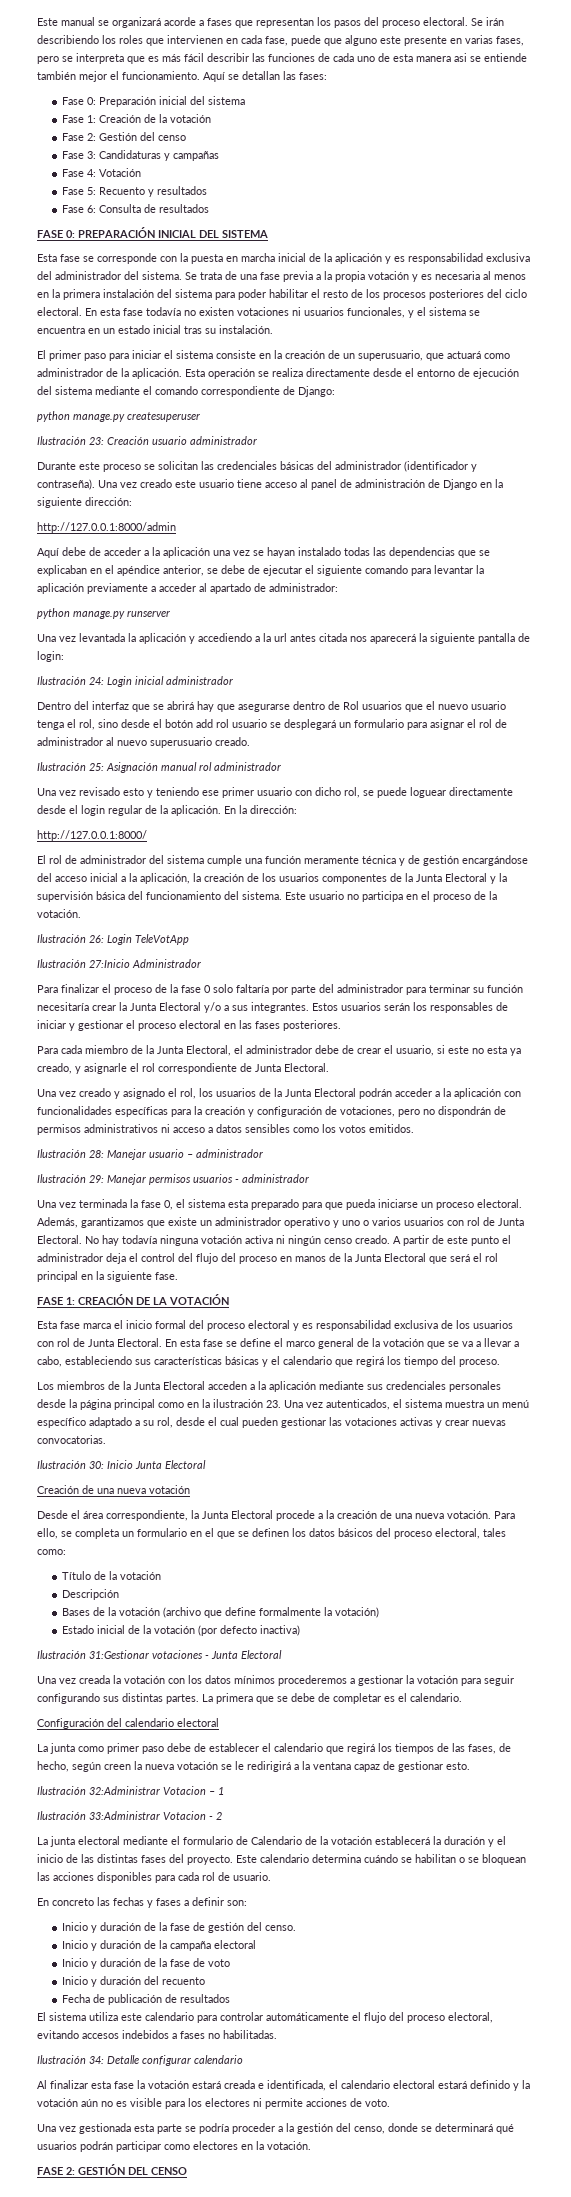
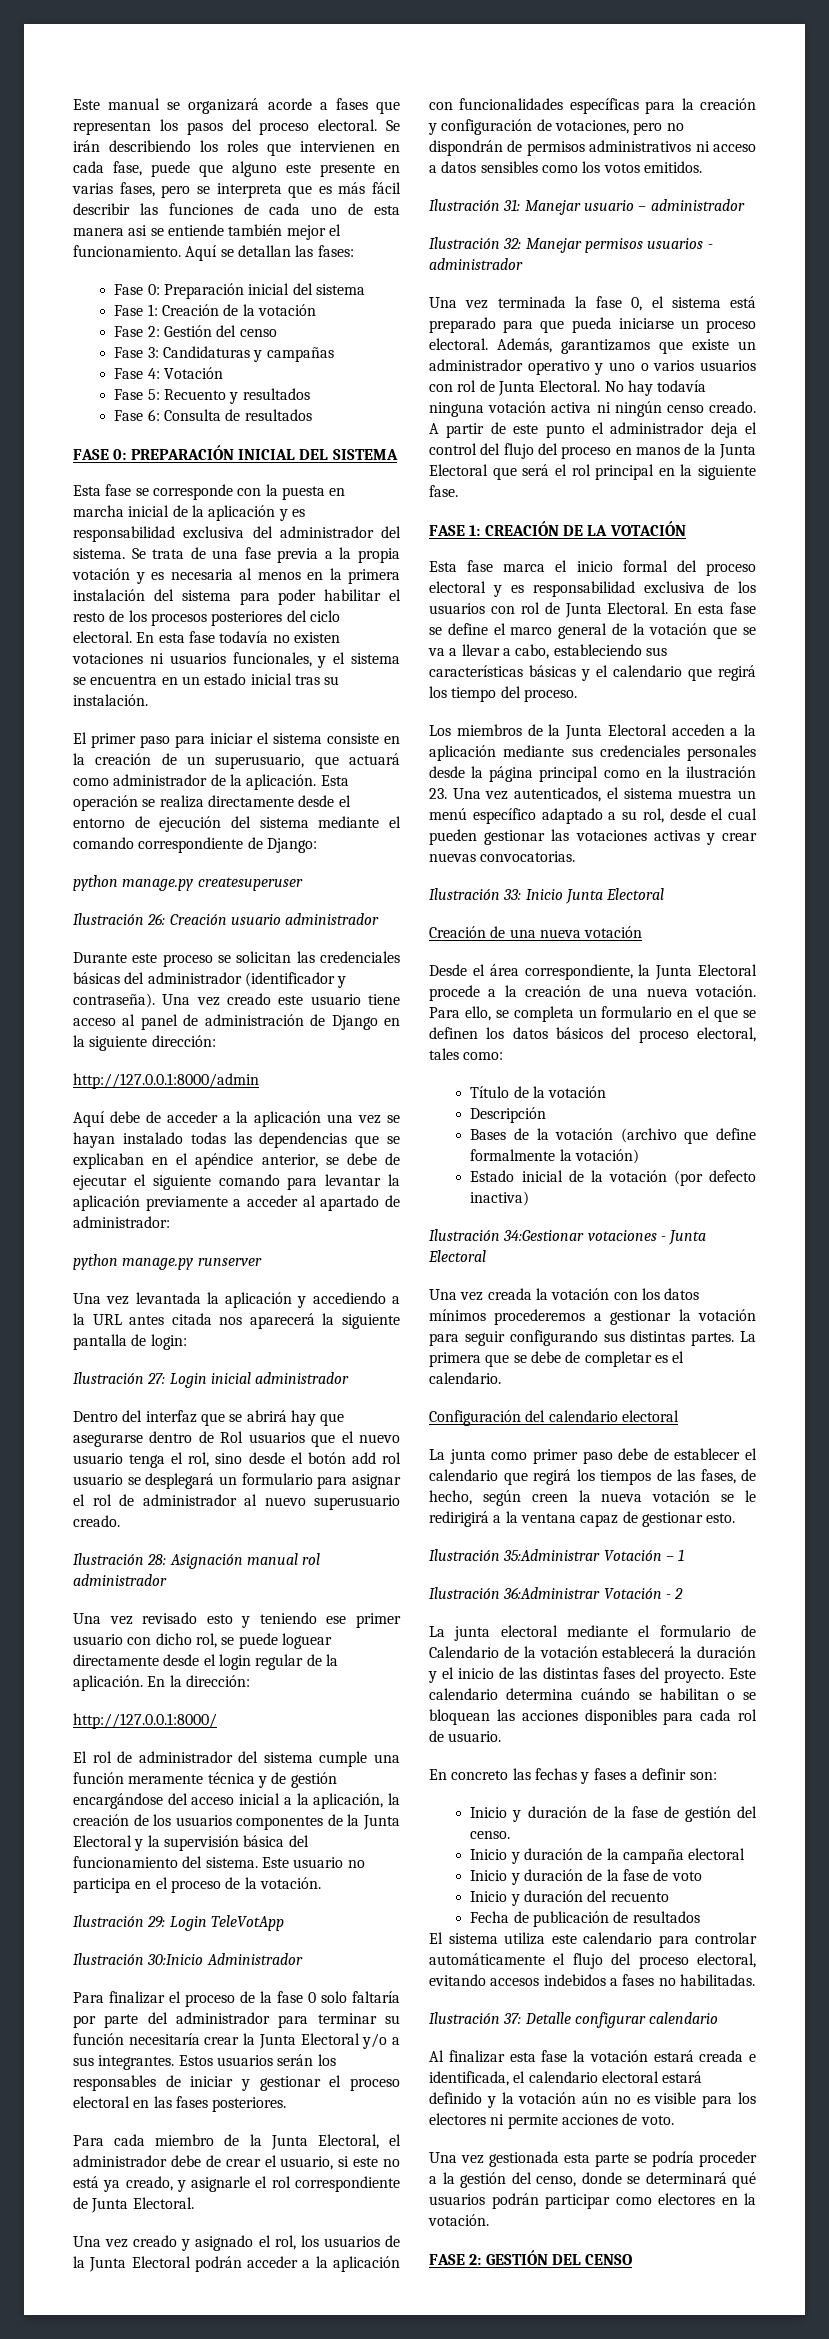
- Ilustración 23: Creación usuario administrador
+ Ilustración 26: Creación usuario administrador
- Una vez levantada la aplicación y accediendo a la url antes citada nos aparecerá la siguiente pantalla de login:
+ Una vez levantada la aplicación y accediendo a la URL antes citada nos aparecerá la siguiente pantalla de login:
- Ilustración 24: Login inicial administrador
+ Ilustración 27: Login inicial administrador
- Ilustración 25: Asignación manual rol administrador
+ Ilustración 28: Asignación manual rol administrador
- Ilustración 26: Login TeleVotApp
+ Ilustración 29: Login TeleVotApp
- Ilustración 27:Inicio Administrador
+ Ilustración 30:Inicio Administrador
- Para cada miembro de la Junta Electoral, el administrador debe de crear el usuario, si este no esta ya creado, y asignarle el rol correspondiente de Junta Electoral.
+ Para cada miembro de la Junta Electoral, el administrador debe de crear el usuario, si este no está ya creado, y asignarle el rol correspondiente de Junta Electoral.
- Ilustración 28: Manejar usuario – administrador
+ Ilustración 31: Manejar usuario – administrador
- Ilustración 29: Manejar permisos usuarios - administrador
+ Ilustración 32: Manejar permisos usuarios - administrador
- Una vez terminada la fase 0, el sistema esta preparado para que pueda iniciarse un proceso electoral.
+ Una vez terminada la fase 0, el sistema está preparado para que pueda iniciarse un proceso electoral.
- Ilustración 30: Inicio Junta Electoral
+ Ilustración 33: Inicio Junta Electoral
- Ilustración 31:Gestionar votaciones - Junta Electoral
+ Ilustración 34:Gestionar votaciones - Junta Electoral
- Ilustración 32:Administrar Votacion – 1
+ Ilustración 35:Administrar Votación – 1
- Ilustración 33:Administrar Votacion - 2
+ Ilustración 36:Administrar Votación - 2
- Ilustración 34: Detalle configurar calendario
+ Ilustración 37: Detalle configurar calendario

